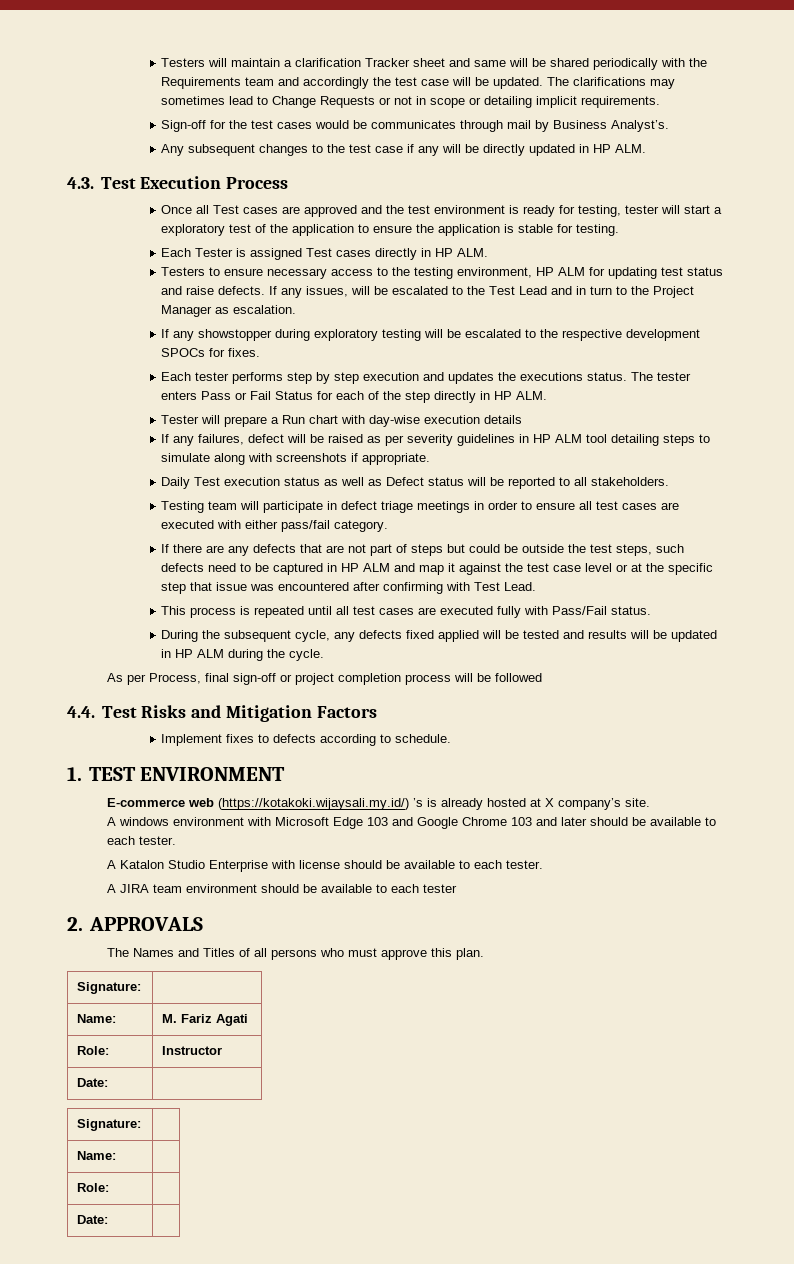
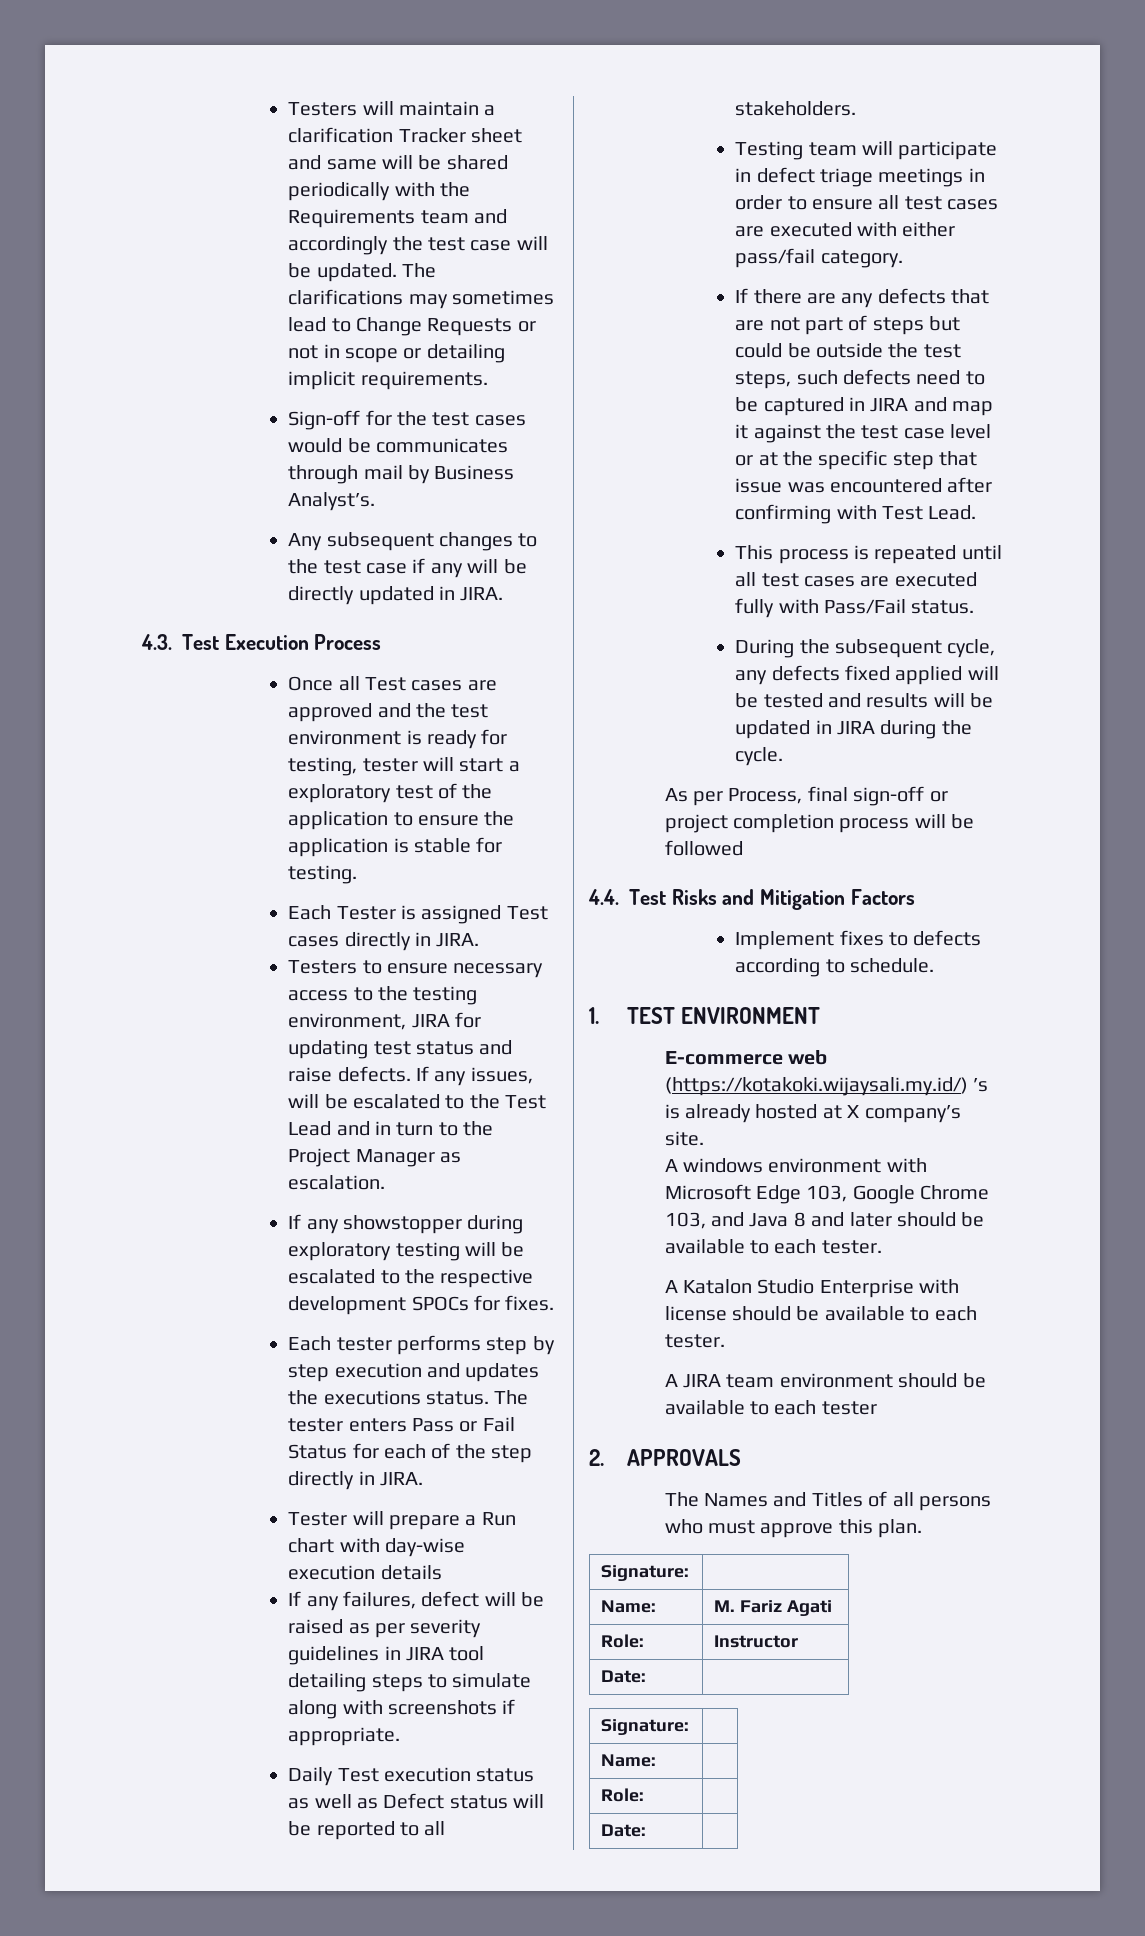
- Any subsequent changes to the test case if any will be directly updated in HP ALM.
+ Any subsequent changes to the test case if any will be directly updated in JIRA.
- Each Tester is assigned Test cases directly in HP ALM.
+ Each Tester is assigned Test cases directly in JIRA.
- Testers to ensure necessary access to the testing environment, HP ALM for updating test status and raise defects.
+ Testers to ensure necessary access to the testing environment, JIRA for updating test status and raise defects.
- The tester enters Pass or Fail Status for each of the step directly in HP ALM.
+ The tester enters Pass or Fail Status for each of the step directly in JIRA.
- If any failures, defect will be raised as per severity guidelines in HP ALM tool detailing steps to simulate along with screenshots if appropriate.
+ If any failures, defect will be raised as per severity guidelines in JIRA tool detailing steps to simulate along with screenshots if appropriate.
- If there are any defects that are not part of steps but could be outside the test steps, such defects need to be captured in HP ALM and map it against the test case level or at the specific step that issue was encountered after confirming with Test Lead.
+ If there are any defects that are not part of steps but could be outside the test steps, such defects need to be captured in JIRA and map it against the test case level or at the specific step that issue was encountered after confirming with Test Lead.
- During the subsequent cycle, any defects fixed applied will be tested and results will be updated in HP ALM during the cycle.
+ During the subsequent cycle, any defects fixed applied will be tested and results will be updated in JIRA during the cycle.
- A windows environment with Microsoft Edge 103 and Google Chrome 103 and later should be available to each tester.
+ A windows environment with Microsoft Edge 103, Google Chrome 103, and Java 8 and later should be available to each tester.

